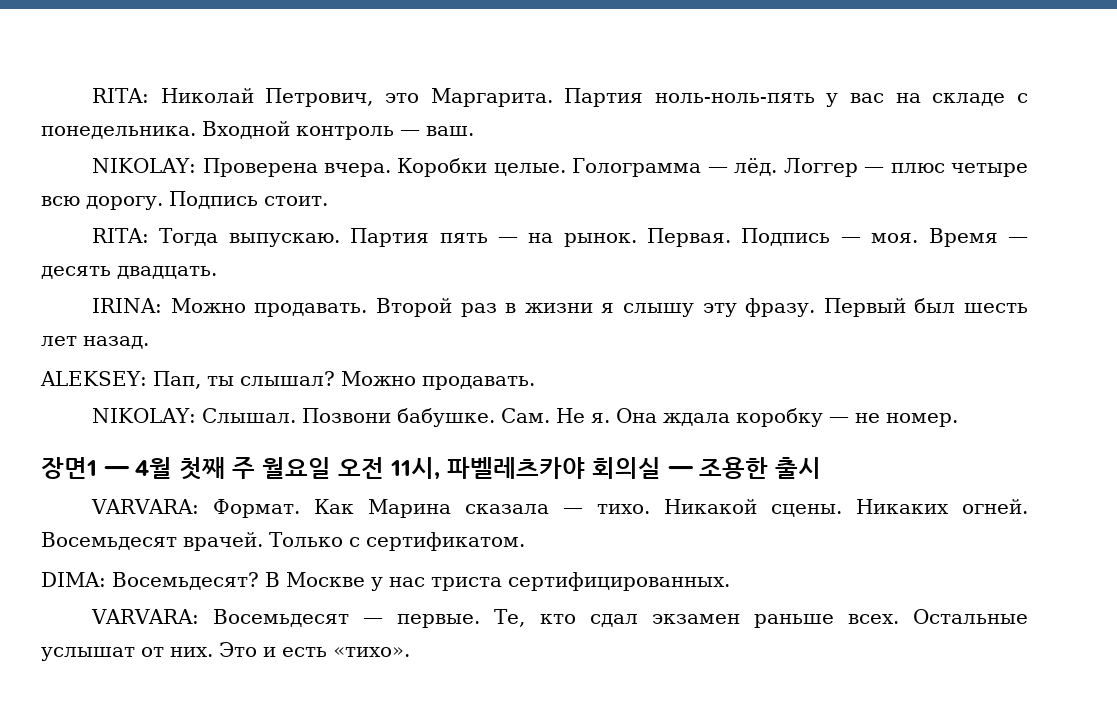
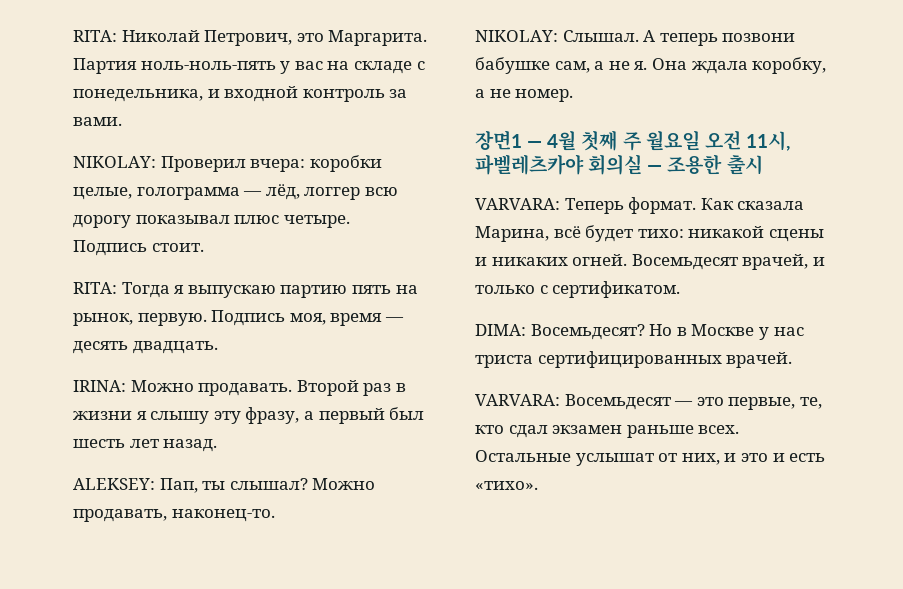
- Партия ноль-ноль-пять у вас на складе с понедельника. Входной контроль — ваш.
- NIKOLAY: Проверена вчера. Коробки целые. Голограмма — лёд. Логгер — плюс четыре всю дорогу. Подпись стоит.
- RITA: Тогда выпускаю. Партия пять — на рынок. Первая. Подпись — моя. Время — десять двадцать.
+ Партия ноль-ноль-пять у вас на складе с понедельника, и входной контроль за вами.
+ NIKOLAY: Проверил вчера: коробки целые, голограмма — лёд, логгер всю дорогу показывал плюс четыре. Подпись стоит.
+ RITA: Тогда я выпускаю партию пять на рынок, первую. Подпись моя, время — десять двадцать.
- Второй раз в жизни я слышу эту фразу. Первый был шесть лет назад.
+ Второй раз в жизни я слышу эту фразу, а первый был шесть лет назад.
- ALEKSEY: Пап, ты слышал? Можно продавать.
+ ALEKSEY: Пап, ты слышал? Можно продавать, наконец-то.
- Позвони бабушке. Сам. Не я.
+ А теперь позвони бабушке сам, а не я.
- Она ждала коробку — не номер.
+ Она ждала коробку, а не номер.
- VARVARA: Формат. Как Марина сказала — тихо. Никакой сцены. Никаких огней. Восемьдесят врачей. Только с сертификатом.
+ VARVARA: Теперь формат. Как сказала Марина, всё будет тихо: никакой сцены и никаких огней. Восемьдесят врачей, и только с сертификатом.
- В Москве у нас триста сертифицированных.
+ Но в Москве у нас триста сертифицированных врачей.
- VARVARA: Восемьдесят — первые. Те, кто сдал экзамен раньше всех.
+ VARVARA: Восемьдесят — это первые, те, кто сдал экзамен раньше всех.
- Остальные услышат от них. Это и есть «тихо».
+ Остальные услышат от них, и это и есть «тихо».

